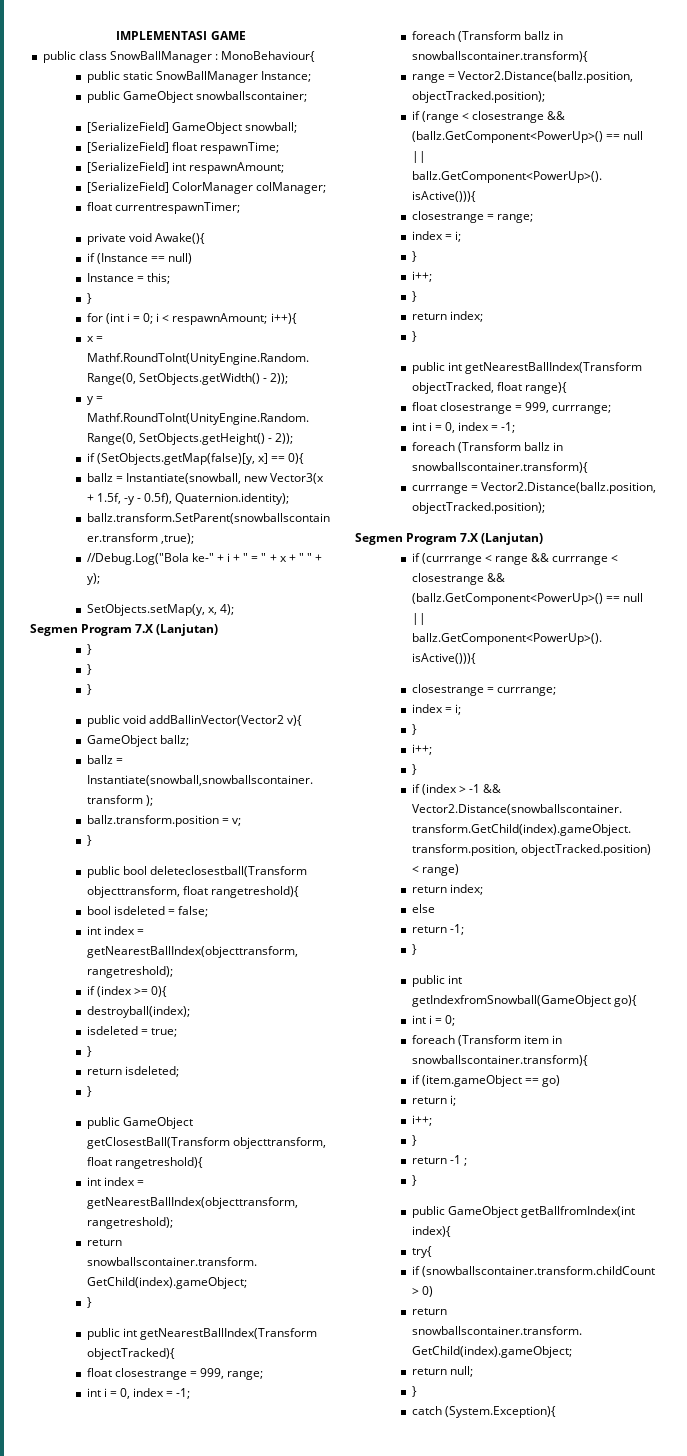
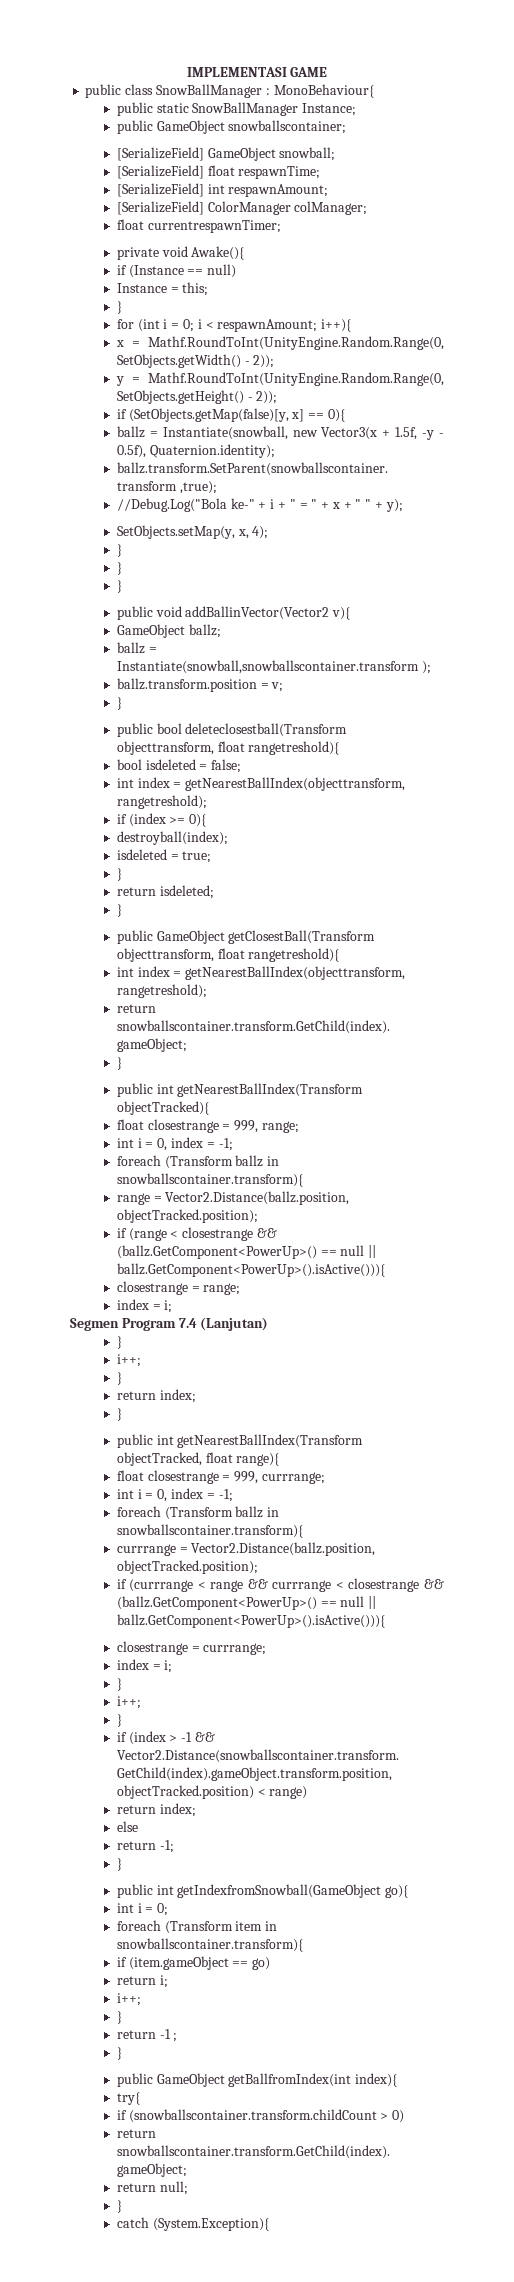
  SetObjects.setMap(y, x, 4);
- Segmen Program 7.X (Lanjutan)
+ Segmen Program 7.4 (Lanjutan)
  currrange = Vector2.Distance(ballz.position, objectTracked.position);
- Segmen Program 7.X (Lanjutan)

